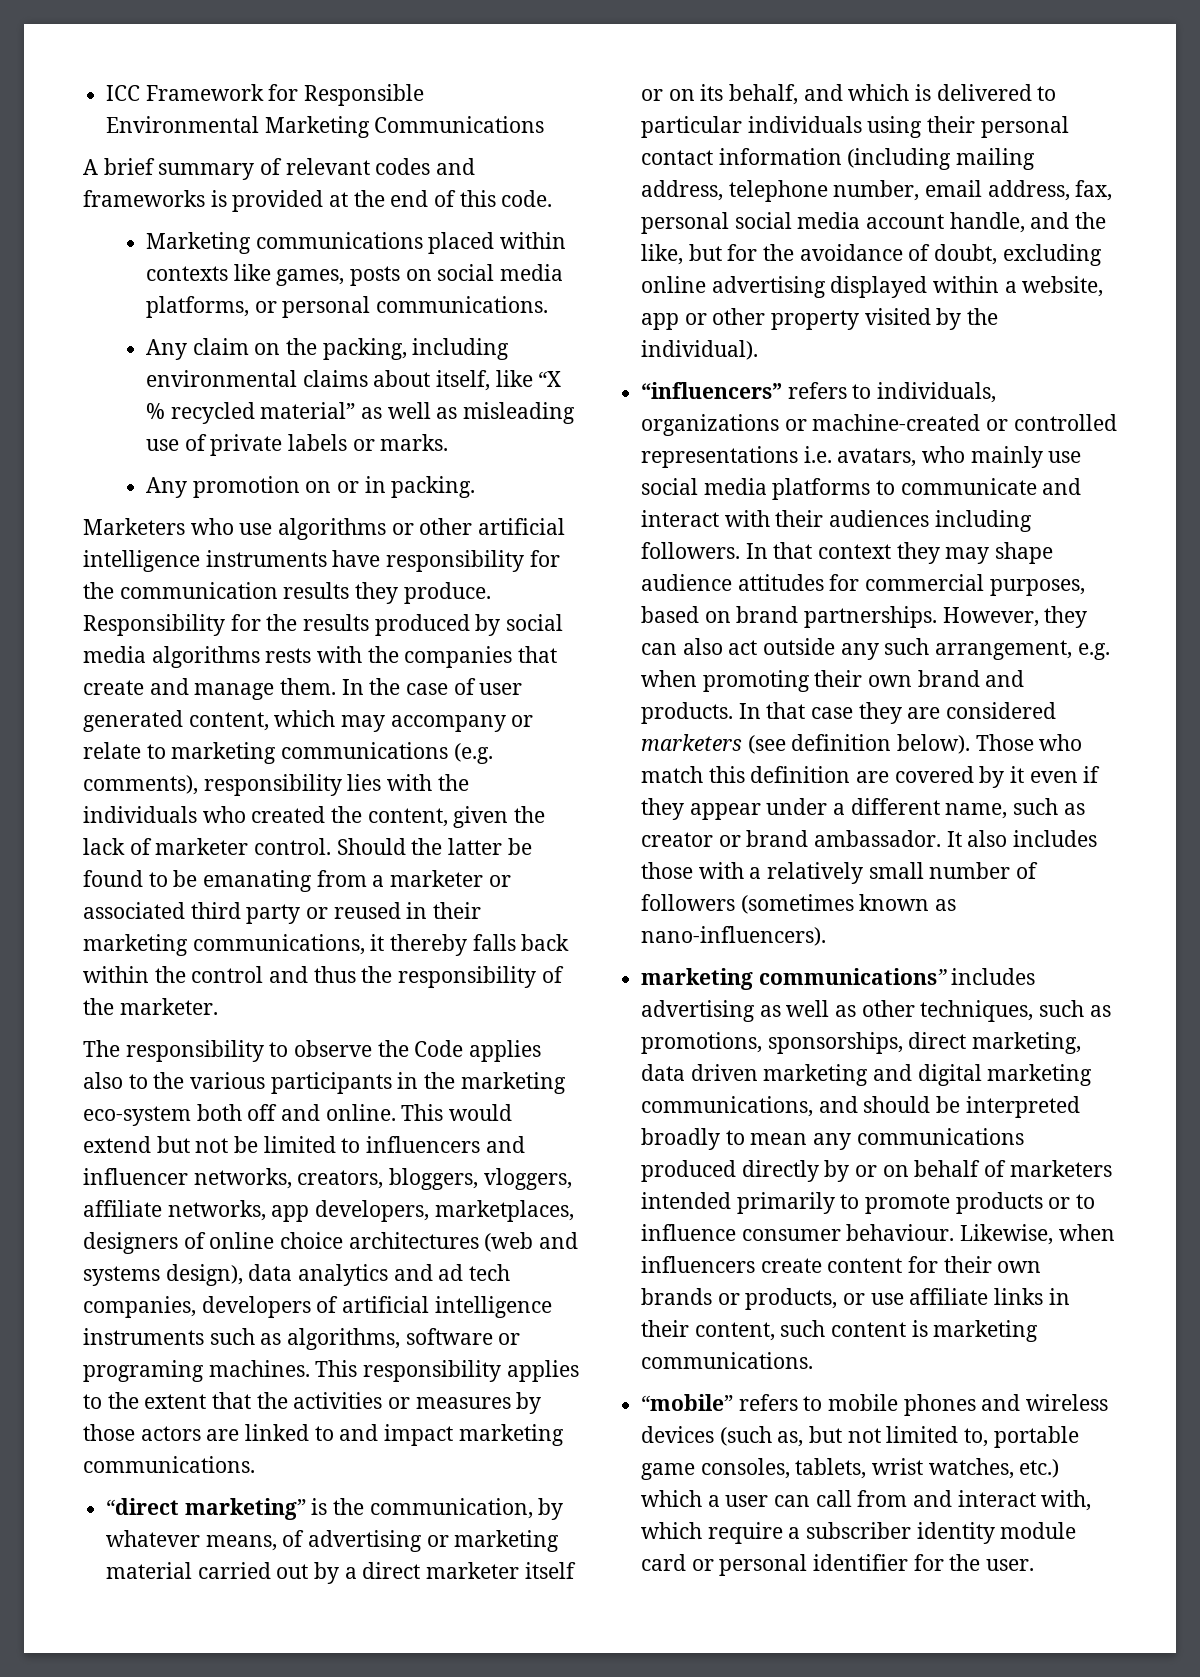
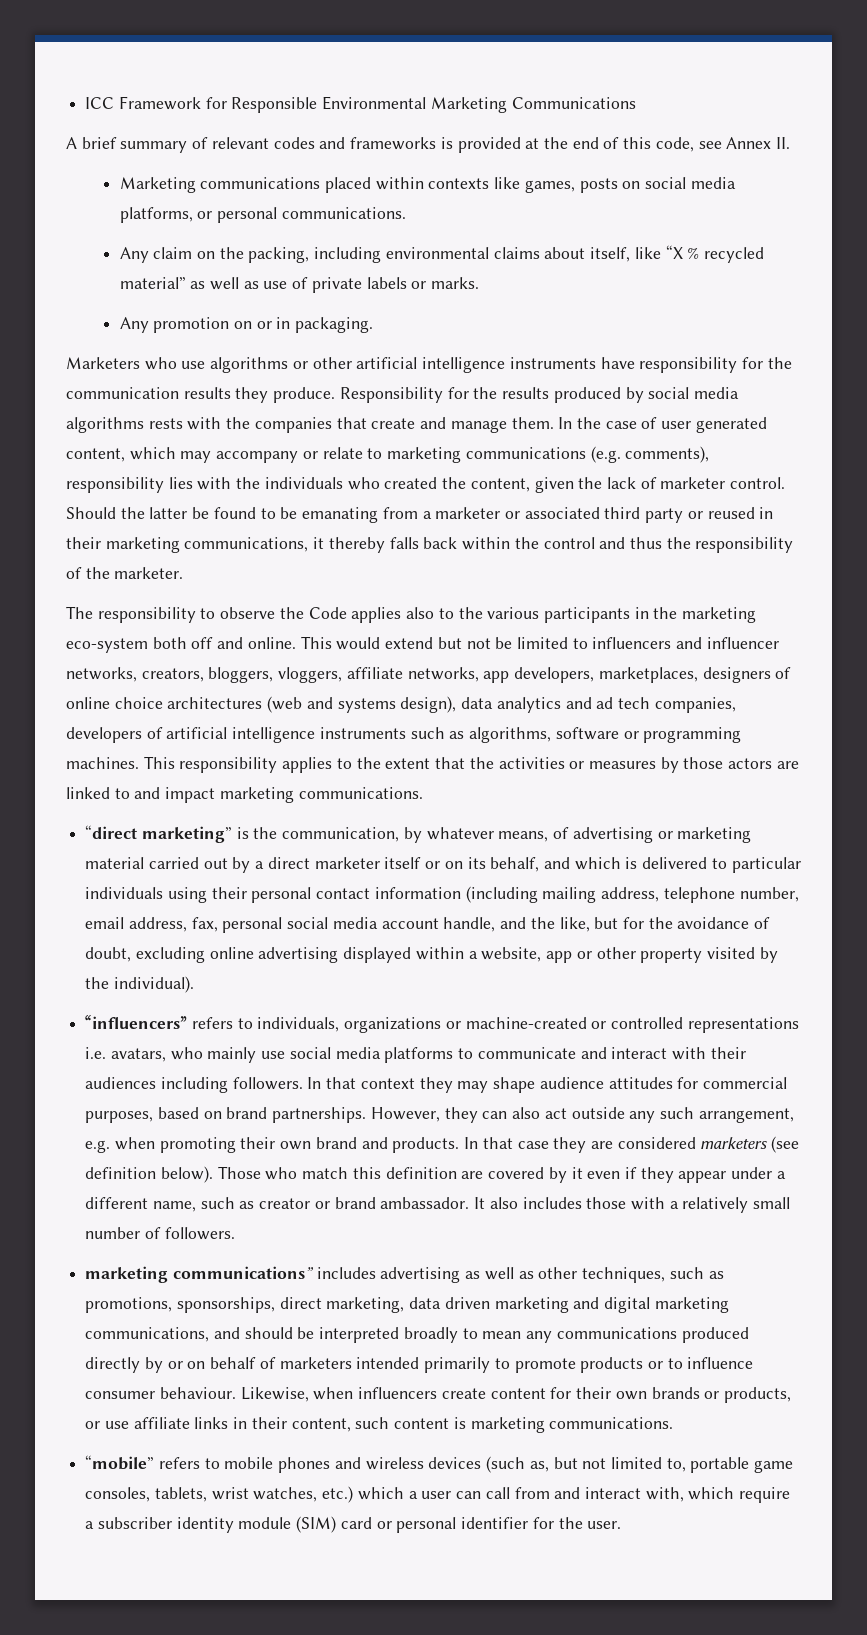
- A brief summary of relevant codes and frameworks is provided at the end of this code.
+ A brief summary of relevant codes and frameworks is provided at the end of this code, see Annex II.
- Any claim on the packing, including environmental claims about itself, like “X % recycled material” as well as misleading use of private labels or marks.
+ Any claim on the packing, including environmental claims about itself, like “X % recycled material” as well as use of private labels or marks.
- Any promotion on or in packing.
+ Any promotion on or in packaging.
- This would extend but not be limited to influencers and influencer networks, creators, bloggers, vloggers, affiliate networks, app developers, marketplaces, designers of online choice architectures (web and systems design), data analytics and ad tech companies, developers of artificial intelligence instruments such as algorithms, software or programing machines.
+ This would extend but not be limited to influencers and influencer networks, creators, bloggers, vloggers, affiliate networks, app developers, marketplaces, designers of online choice architectures (web and systems design), data analytics and ad tech companies, developers of artificial intelligence instruments such as algorithms, software or programming machines.
- It also includes those with a relatively small number of followers (sometimes known as nano-influencers).
+ It also includes those with a relatively small number of followers.
- “mobile” refers to mobile phones and wireless devices (such as, but not limited to, portable game consoles, tablets, wrist watches, etc.) which a user can call from and interact with, which require a subscriber identity module card or personal identifier for the user.
+ “mobile” refers to mobile phones and wireless devices (such as, but not limited to, portable game consoles, tablets, wrist watches, etc.) which a user can call from and interact with, which require a subscriber identity module (SIM) card or personal identifier for the user.

